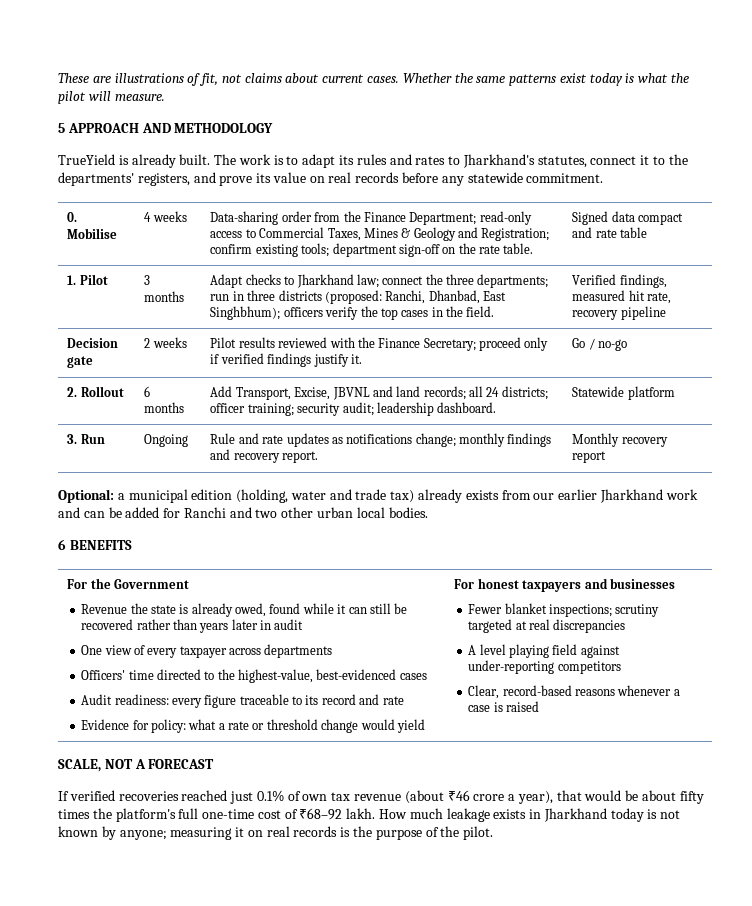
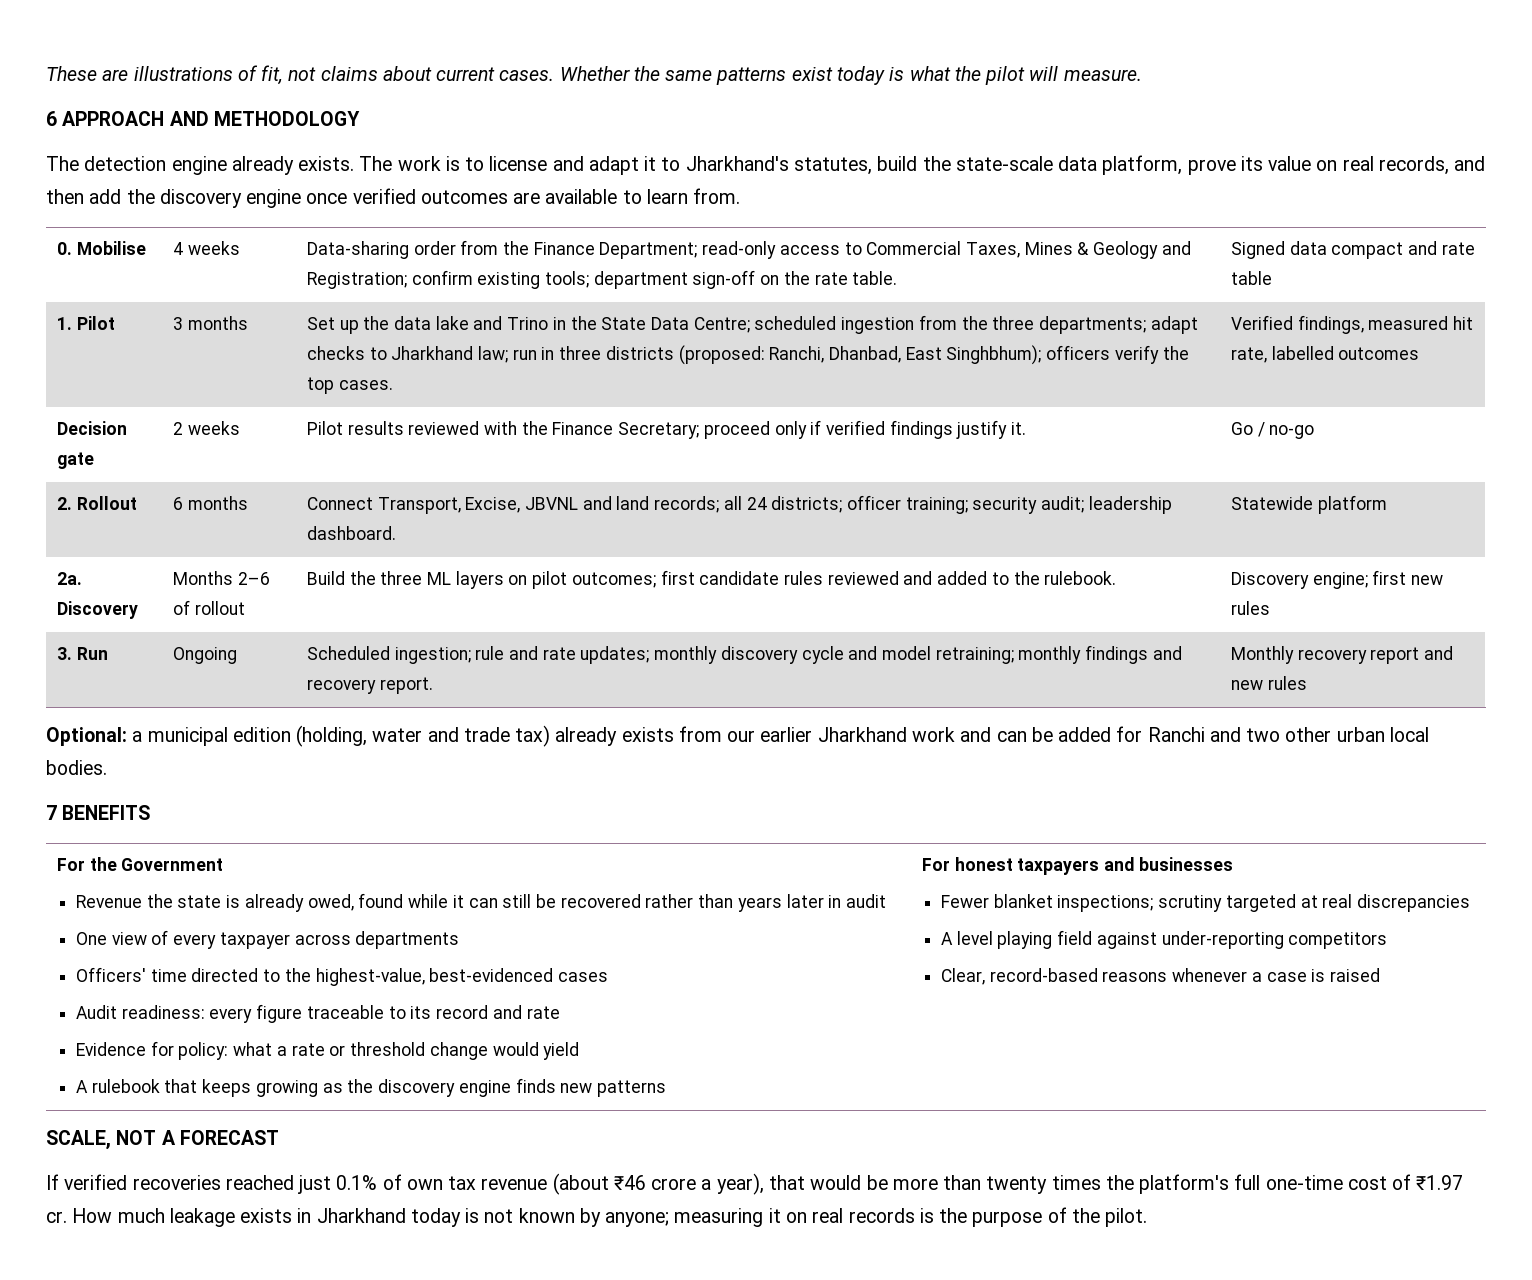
- 5 APPROACH AND METHODOLOGY
+ 6 APPROACH AND METHODOLOGY
- TrueYield is already built. The work is to adapt its rules and rates to Jharkhand's statutes, connect it to the departments' registers, and prove its value on real records before any statewide commitment.
+ The detection engine already exists. The work is to license and adapt it to Jharkhand's statutes, build the state-scale data platform, prove its value on real records, and then add the discovery engine once verified outcomes are available to learn from.
- Adapt checks to Jharkhand law; connect the three departments; run in three districts (proposed: Ranchi, Dhanbad, East Singhbhum); officers verify the top cases in the field.
+ Set up the data lake and Trino in the State Data Centre; scheduled ingestion from the three departments; adapt checks to Jharkhand law; run in three districts (proposed: Ranchi, Dhanbad, East Singhbhum); officers verify the top cases.
- Verified findings, measured hit rate, recovery pipeline
+ Verified findings, measured hit rate, labelled outcomes
- 2. Rollout | 6 months | Add Transport, Excise, JBVNL and land records; all 24 districts; officer training; security audit; leadership dashboard. | Statewide platform
+ 2. Rollout | 6 months | Connect Transport, Excise, JBVNL and land records; all 24 districts; officer training; security audit; leadership dashboard. | Statewide platform
- 3. Run | Ongoing | Rule and rate updates as notifications change; monthly findings and recovery report. | Monthly recovery report
+ 2a. Discovery | Months 2–6 of rollout | Build the three ML layers on pilot outcomes; first candidate rules reviewed and added to the rulebook. | Discovery engine; first new rules
+ 3. Run | Ongoing | Scheduled ingestion; rule and rate updates; monthly discovery cycle and model retraining; monthly findings and recovery report. | Monthly recovery report and new rules
- 6 BENEFITS
+ 7 BENEFITS
+ A rulebook that keeps growing as the discovery engine finds new patterns
- If verified recoveries reached just 0.1% of own tax revenue (about ₹46 crore a year), that would be about fifty times the platform's full one-time cost of ₹68–92 lakh.
+ If verified recoveries reached just 0.1% of own tax revenue (about ₹46 crore a year), that would be more than twenty times the platform's full one-time cost of ₹1.97 cr.

